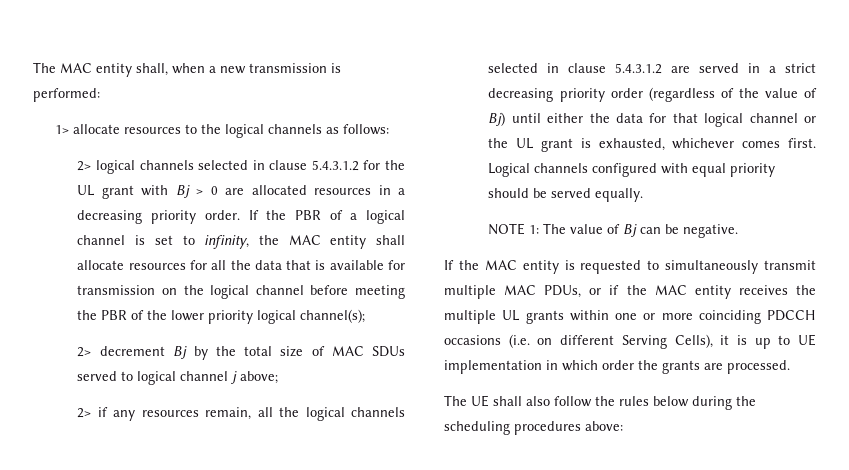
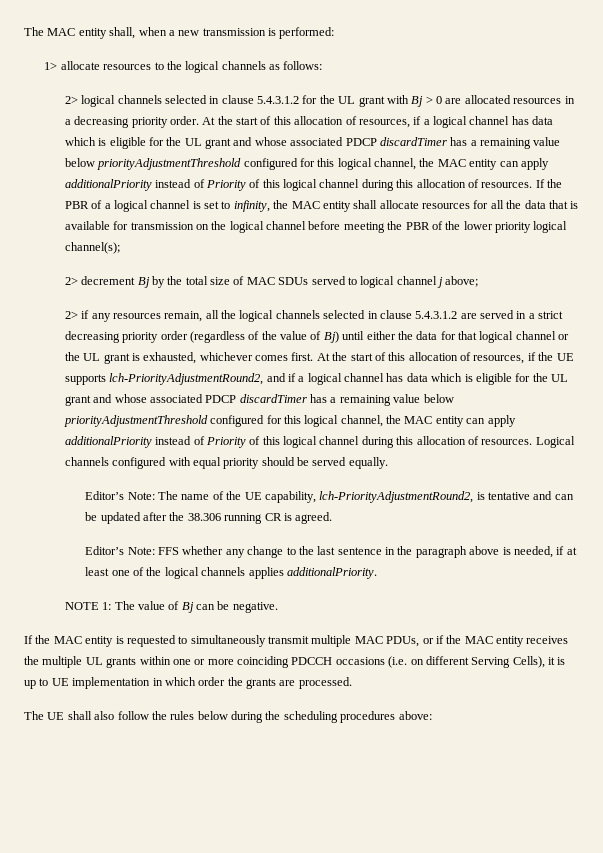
+ At the start of this allocation of resources, if a logical channel has data which is eligible for the UL grant and whose associated PDCP discardTimer has a remaining value below priorityAdjustmentThreshold configured for this logical channel, the MAC entity can apply additionalPriority instead of Priority of this logical channel during this allocation of resources.
+ At the start of this allocation of resources, if the UE supports lch-PriorityAdjustmentRound2, and if a logical channel has data which is eligible for the UL grant and whose associated PDCP discardTimer has a remaining value below priorityAdjustmentThreshold configured for this logical channel, the MAC entity can apply additionalPriority instead of Priority of this logical channel during this allocation of resources.
+ Editor’s Note: The name of the UE capability, lch-PriorityAdjustmentRound2, is tentative and can be updated after the 38.306 running CR is agreed.
+ Editor’s Note: FFS whether any change to the last sentence in the paragraph above is needed, if at least one of the logical channels applies additionalPriority.

